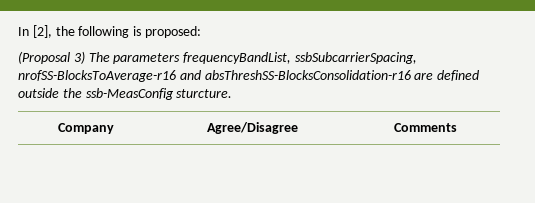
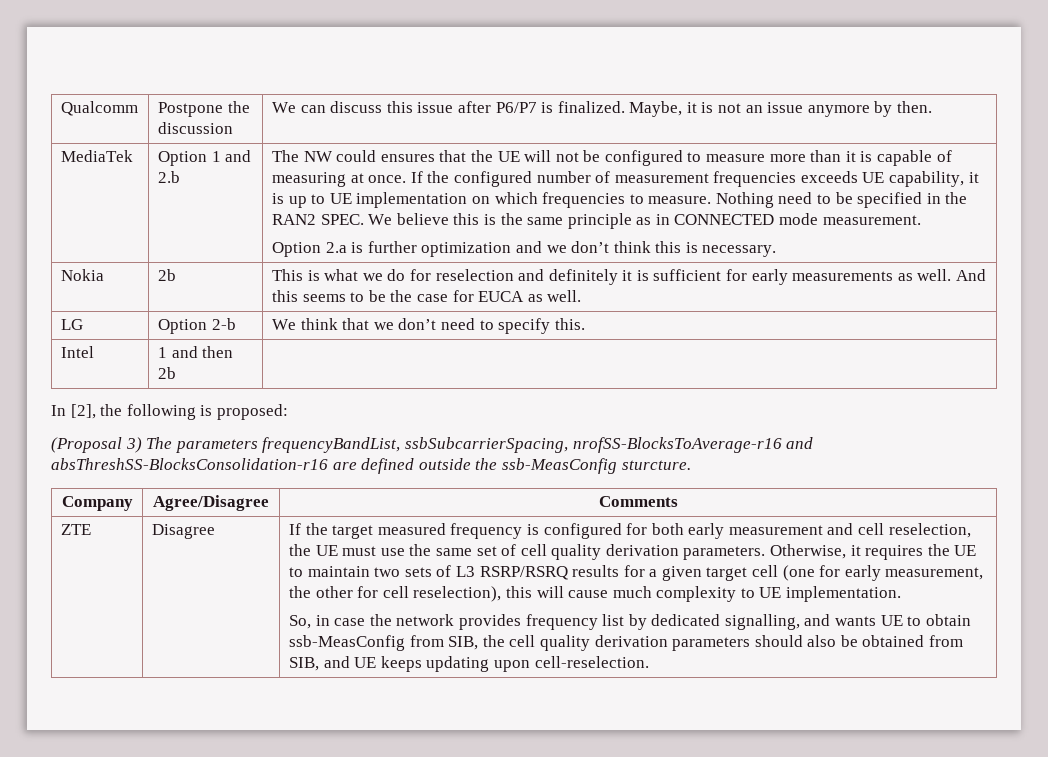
+ Qualcomm | Postpone the discussion | We can discuss this issue after P6/P7 is finalized. Maybe, it is not an issue anymore by then.
+ MediaTek | Option 1 and 2.b | The NW could ensures that the UE will not be configured to measure more than it is capable of measuring at once. If the configured number of measurement frequencies exceeds UE capability, it is up to UE implementation on which frequencies to measure. Nothing need to be specified in the RAN2 SPEC. We believe this is the same principle as in CONNECTED mode measurement.
+ Option 2.a is further optimization and we don’t think this is necessary.
+ Nokia | 2b | This is what we do for reselection and definitely it is sufficient for early measurements as well. And this seems to be the case for EUCA as well.
+ LG | Option 2-b | We think that we don’t need to specify this.
+ Intel | 1 and then 2b |
+ ZTE | Disagree | If the target measured frequency is configured for both early measurement and cell reselection, the UE must use the same set of cell quality derivation parameters. Otherwise, it requires the UE to maintain two sets of L3 RSRP/RSRQ results for a given target cell (one for early measurement, the other for cell reselection), this will cause much complexity to UE implementation.
+ So, in case the network provides frequency list by dedicated signalling, and wants UE to obtain ssb-MeasConfig from SIB, the cell quality derivation parameters should also be obtained from SIB, and UE keeps updating upon cell-reselection.

